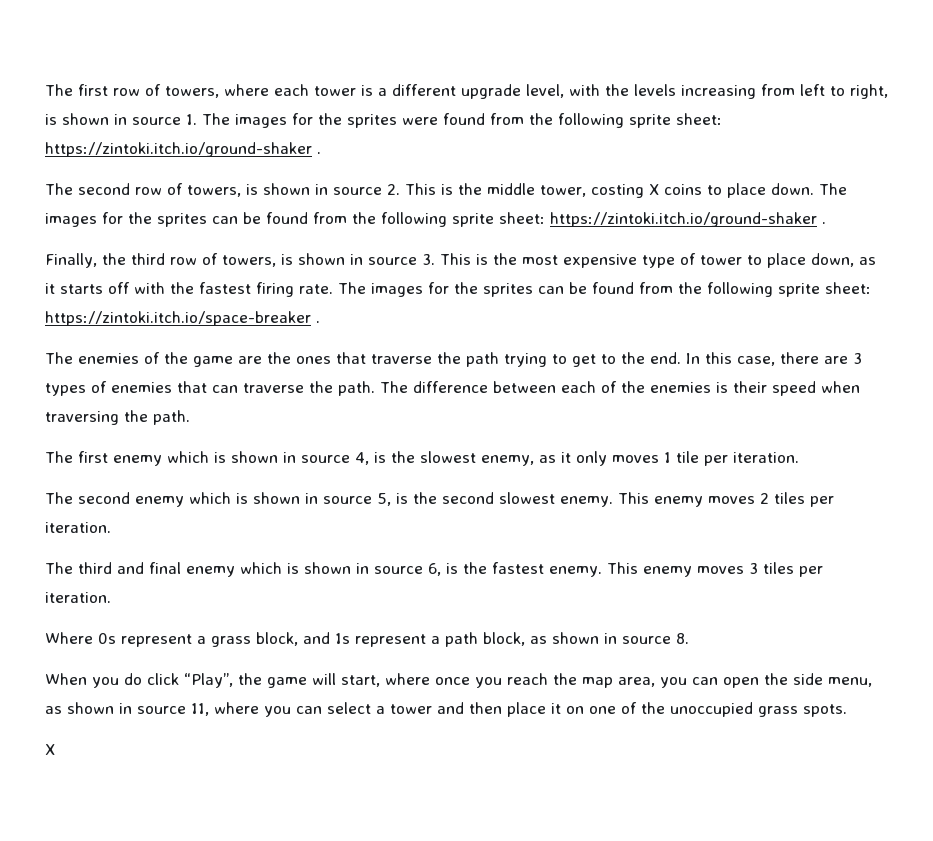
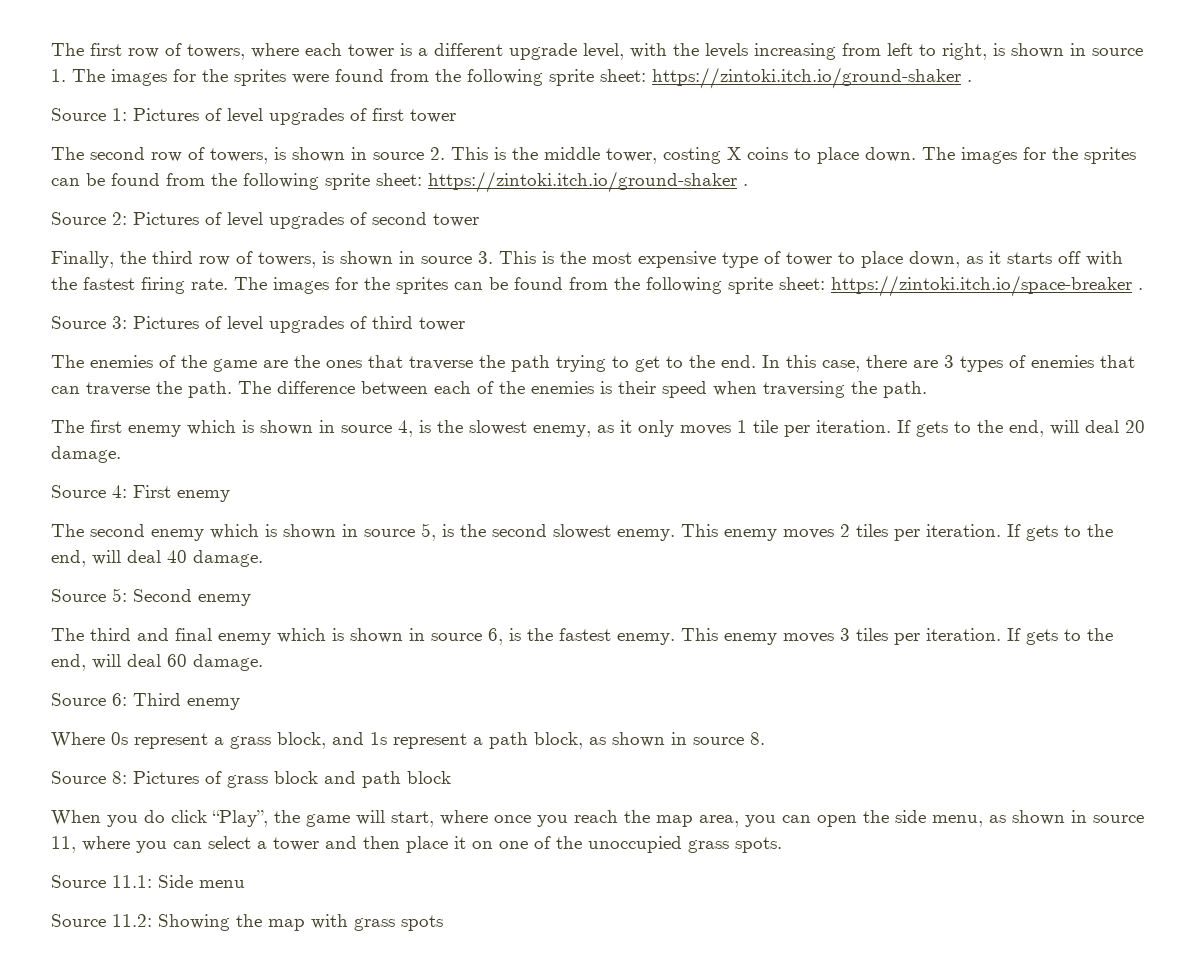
+ Source 1: Pictures of level upgrades of first tower
+ Source 2: Pictures of level upgrades of second tower
+ Source 3: Pictures of level upgrades of third tower
+ If gets to the end, will deal 20 damage.
+ Source 4: First enemy
+ If gets to the end, will deal 40 damage.
+ Source 5: Second enemy
+ If gets to the end, will deal 60 damage.
+ Source 6: Third enemy
+ Source 8: Pictures of grass block and path block
  When you do click “Play”, the game will start, where once you reach the map area, you can open the side menu, as shown in source 11, where you can select a tower and then place it on one of the unoccupied grass spots.
- X
+ Source 11.1: Side menu
+ Source 11.2: Showing the map with grass spots

